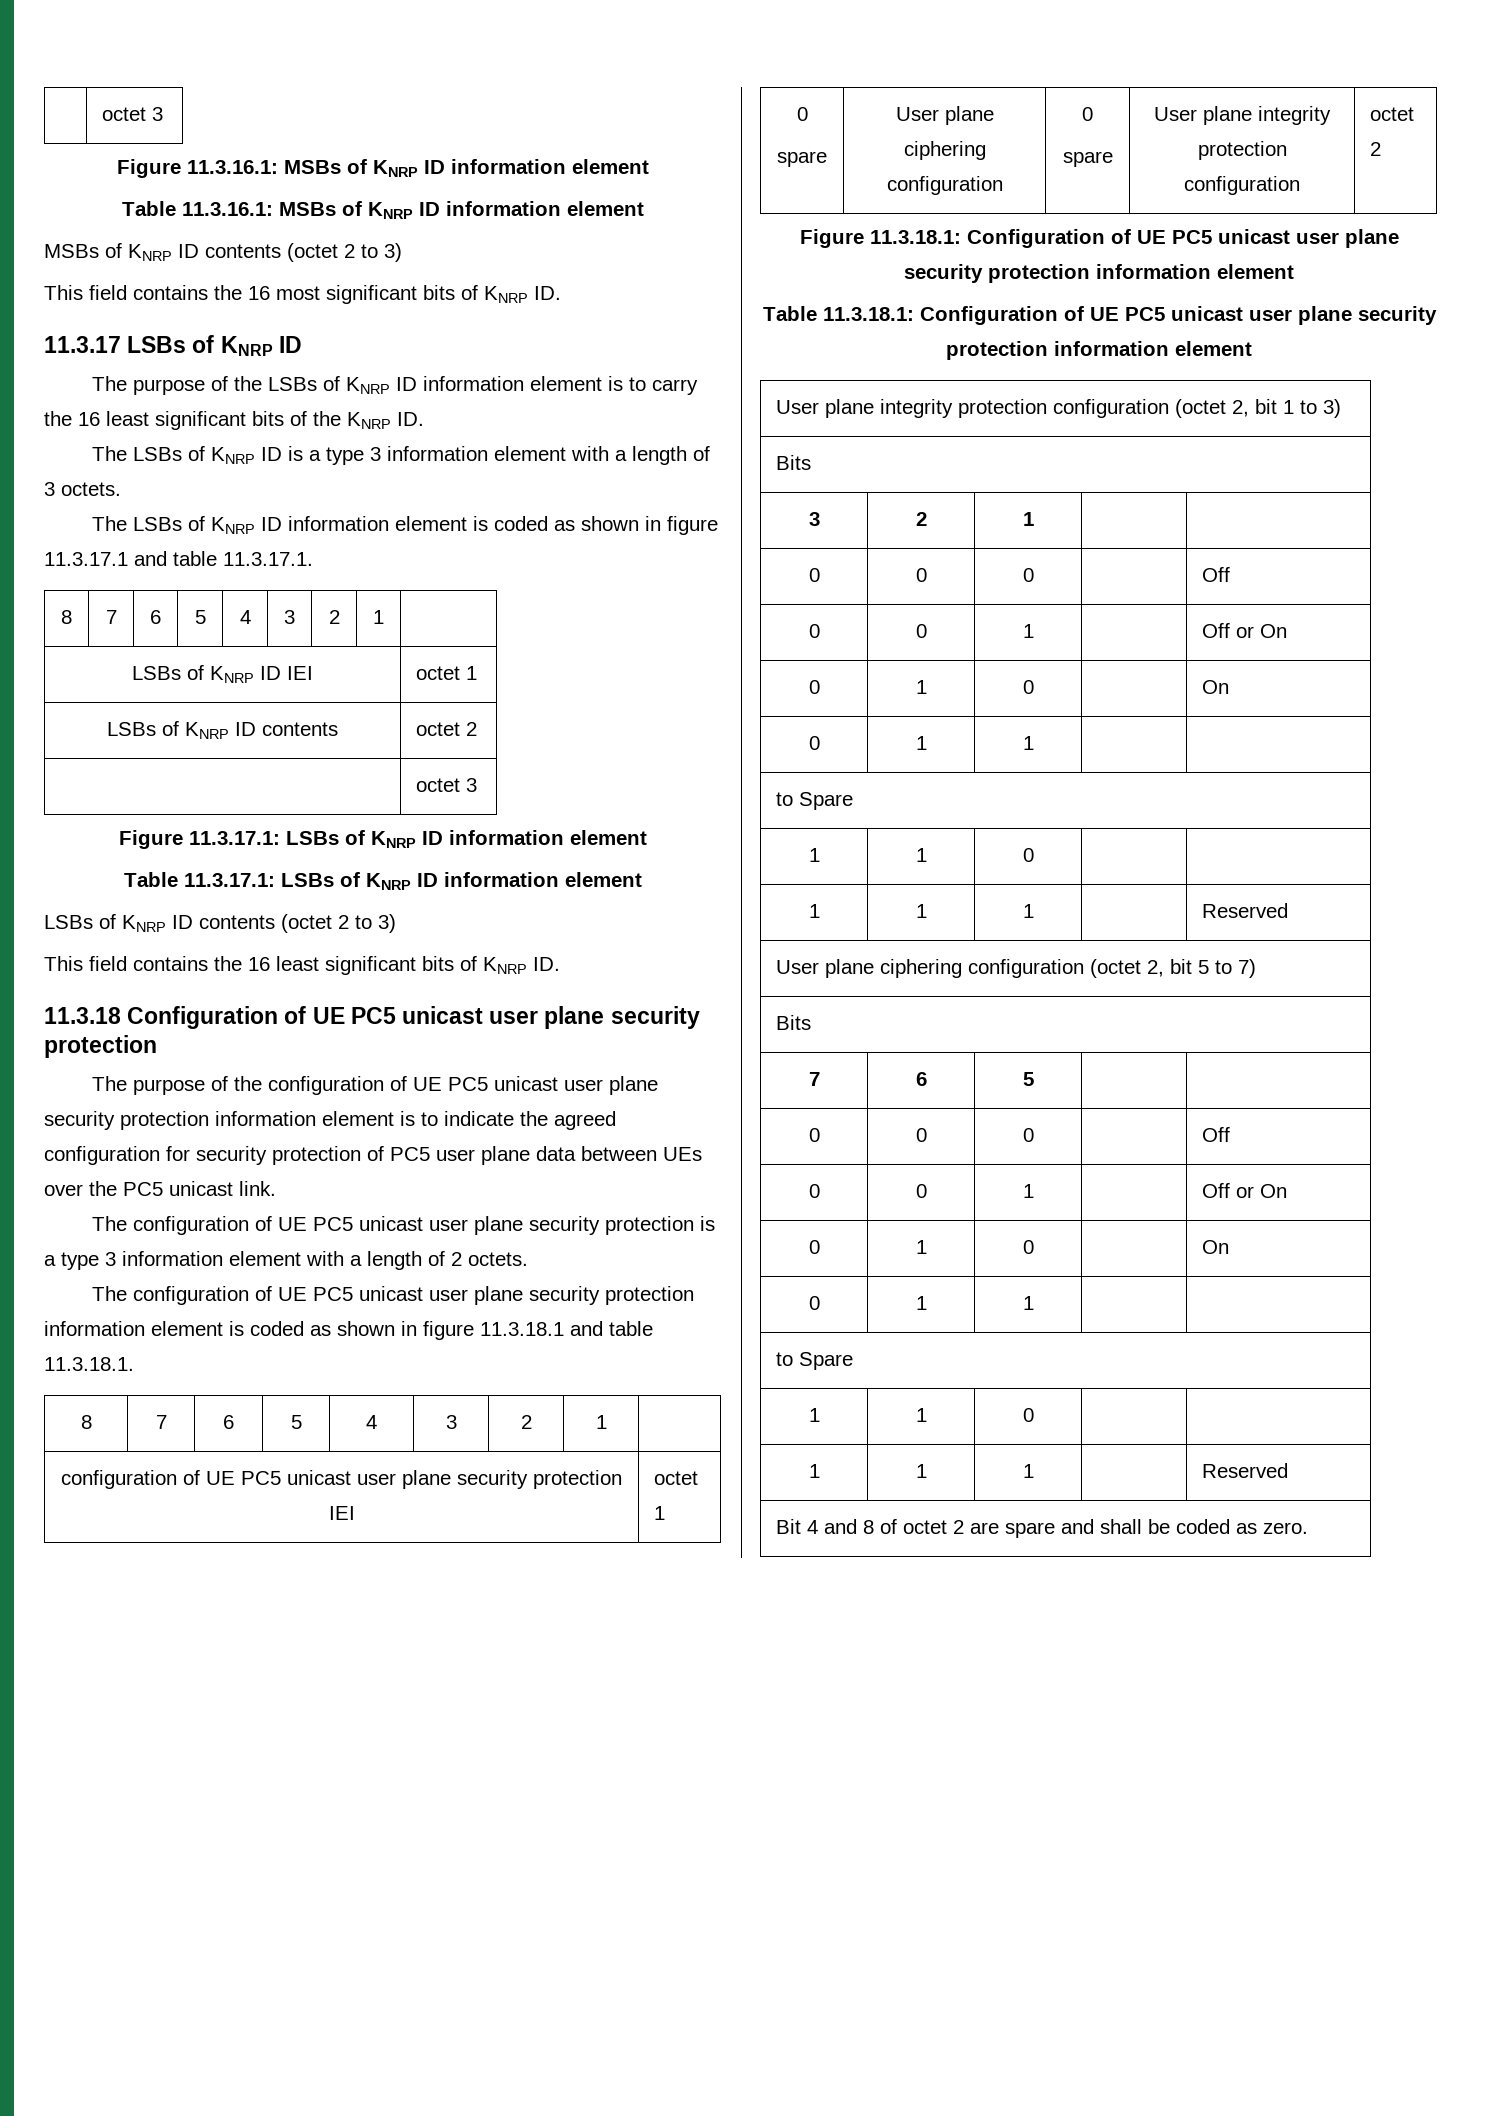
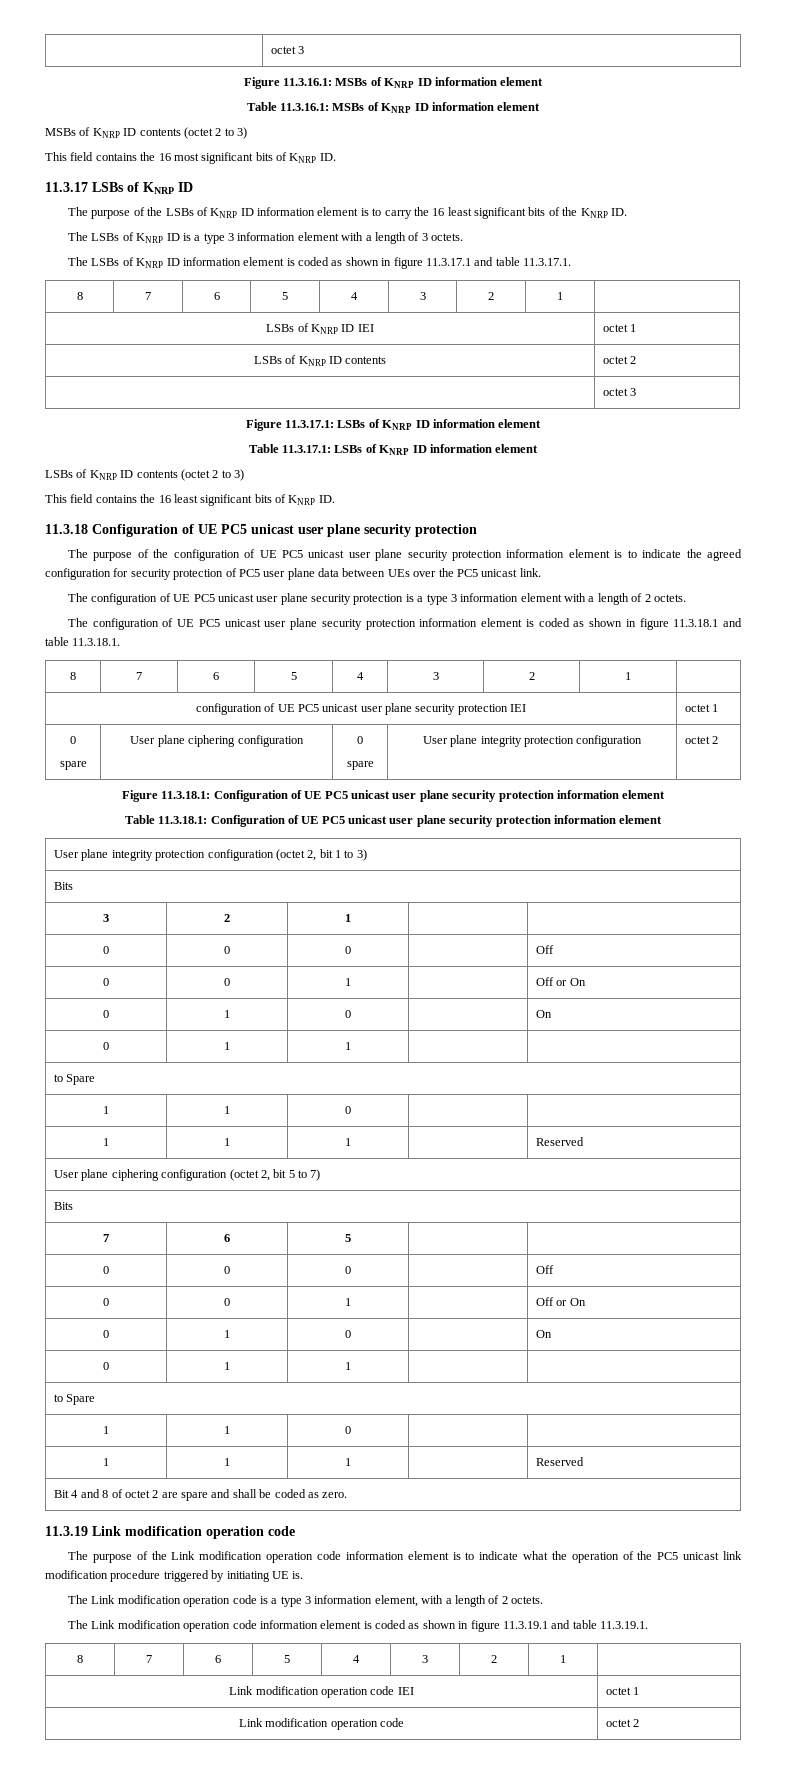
+ 11.3.19 Link modification operation code
+ The purpose of the Link modification operation code information element is to indicate what the operation of the PC5 unicast link modification procedure triggered by initiating UE is.
+ The Link modification operation code is a type 3 information element, with a length of 2 octets.
+ The Link modification operation code information element is coded as shown in figure 11.3.19.1 and table 11.3.19.1.
+ 8 | 7 | 6 | 5 | 4 | 3 | 2 | 1 |
+ Link modification operation code IEI | octet 1
+ Link modification operation code | octet 2

